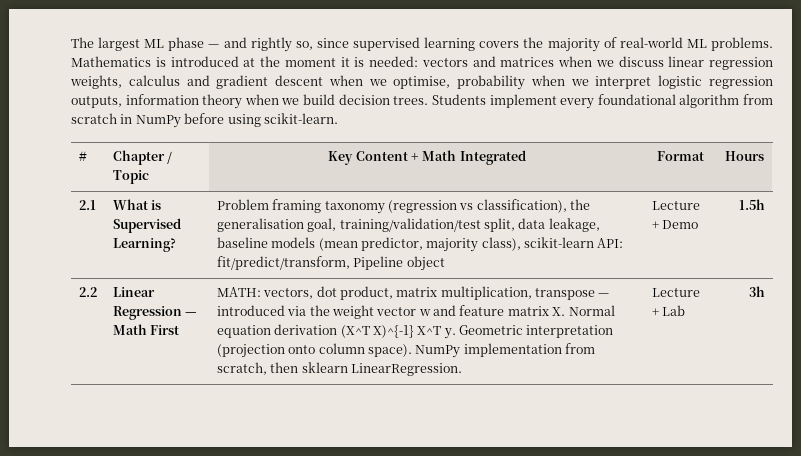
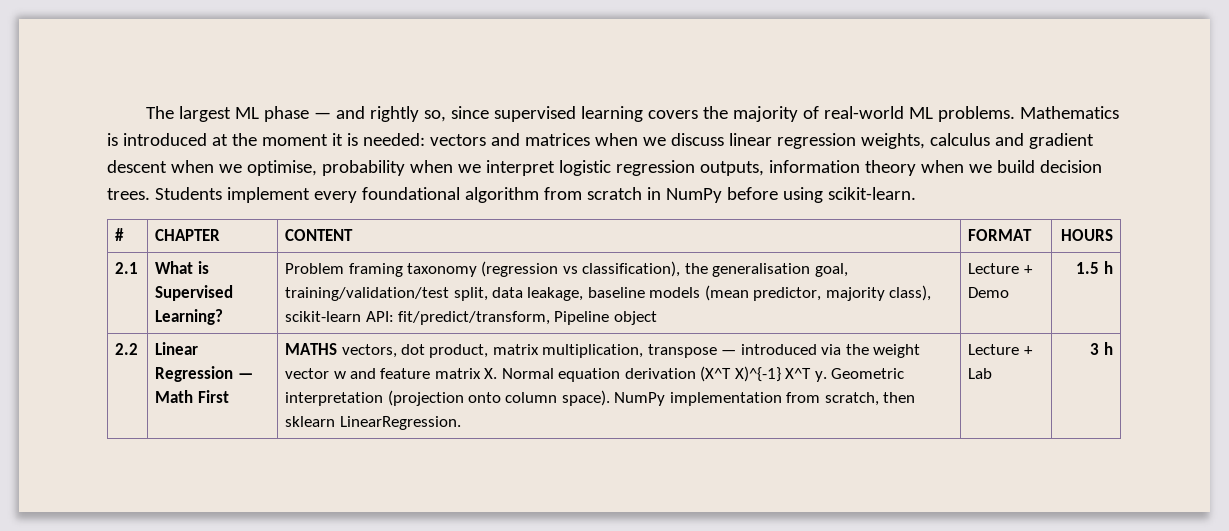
- # | Chapter / Topic | Key Content + Math Integrated | Format | Hours
+ # | CHAPTER | CONTENT | FORMAT | HOURS
- 2.1 | What is Supervised Learning? | Problem framing taxonomy (regression vs classification), the generalisation goal, training/validation/test split, data leakage, baseline models (mean predictor, majority class), scikit-learn API: fit/predict/transform, Pipeline object | Lecture + Demo | 1.5h
+ 2.1 | What is Supervised Learning? | Problem framing taxonomy (regression vs classification), the generalisation goal, training/validation/test split, data leakage, baseline models (mean predictor, majority class), scikit-learn API: fit/predict/transform, Pipeline object | Lecture + Demo | 1.5 h
- MATH: vectors, dot product, matrix multiplication, transpose — introduced via the weight vector w and feature matrix X. Normal equation derivation (X^T X)^{-1} X^T y.
+ MATHS vectors, dot product, matrix multiplication, transpose — introduced via the weight vector w and feature matrix X. Normal equation derivation (X^T X)^{-1} X^T y.
- 3h
+ 3 h

